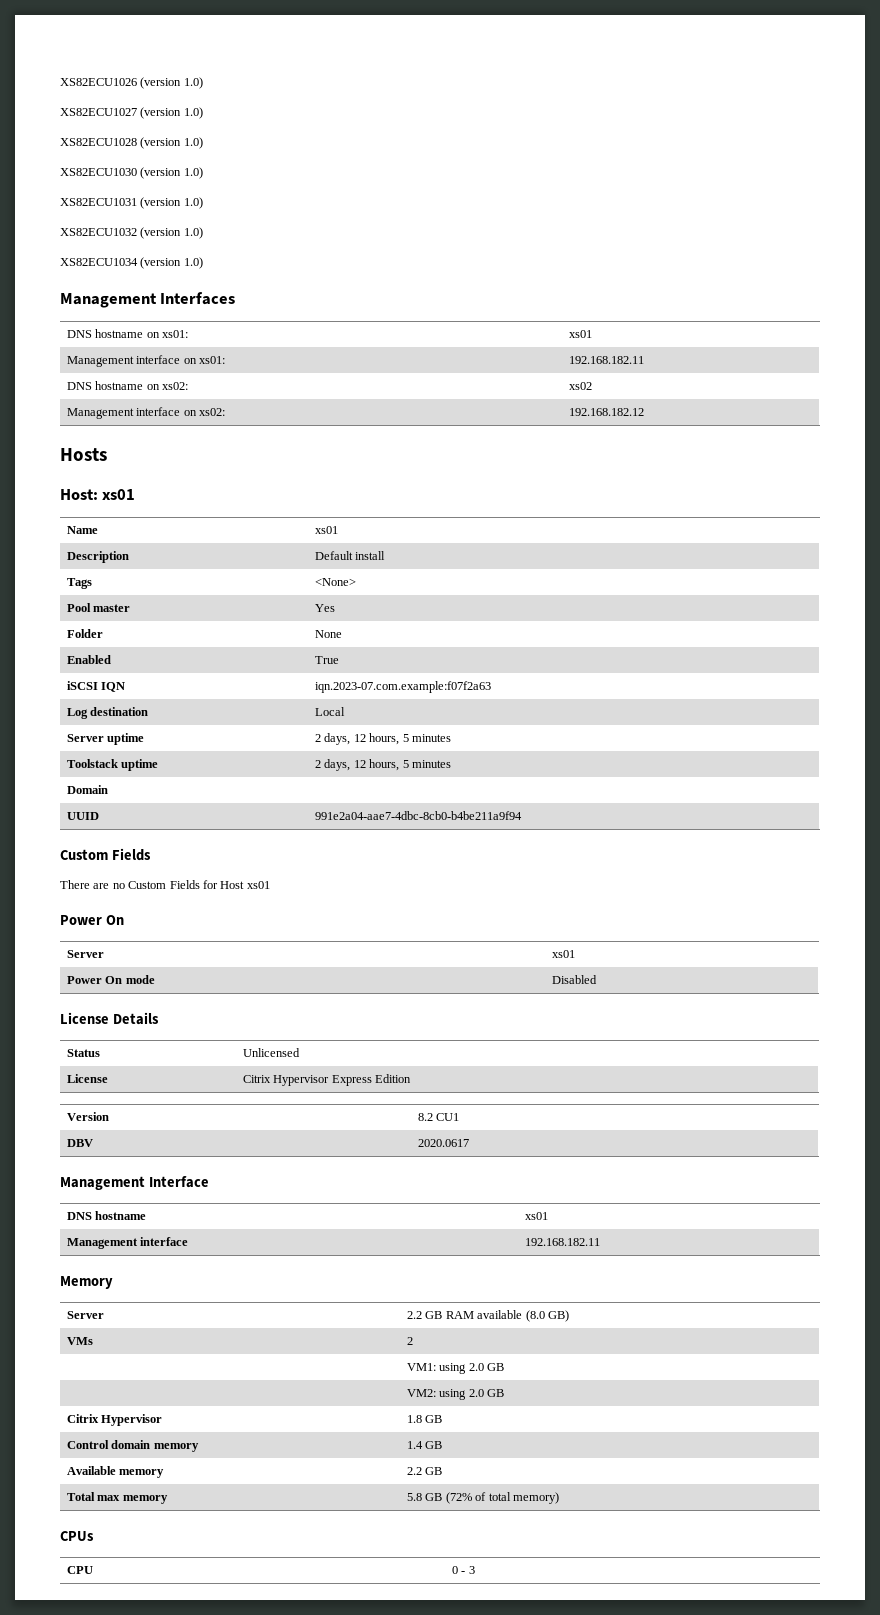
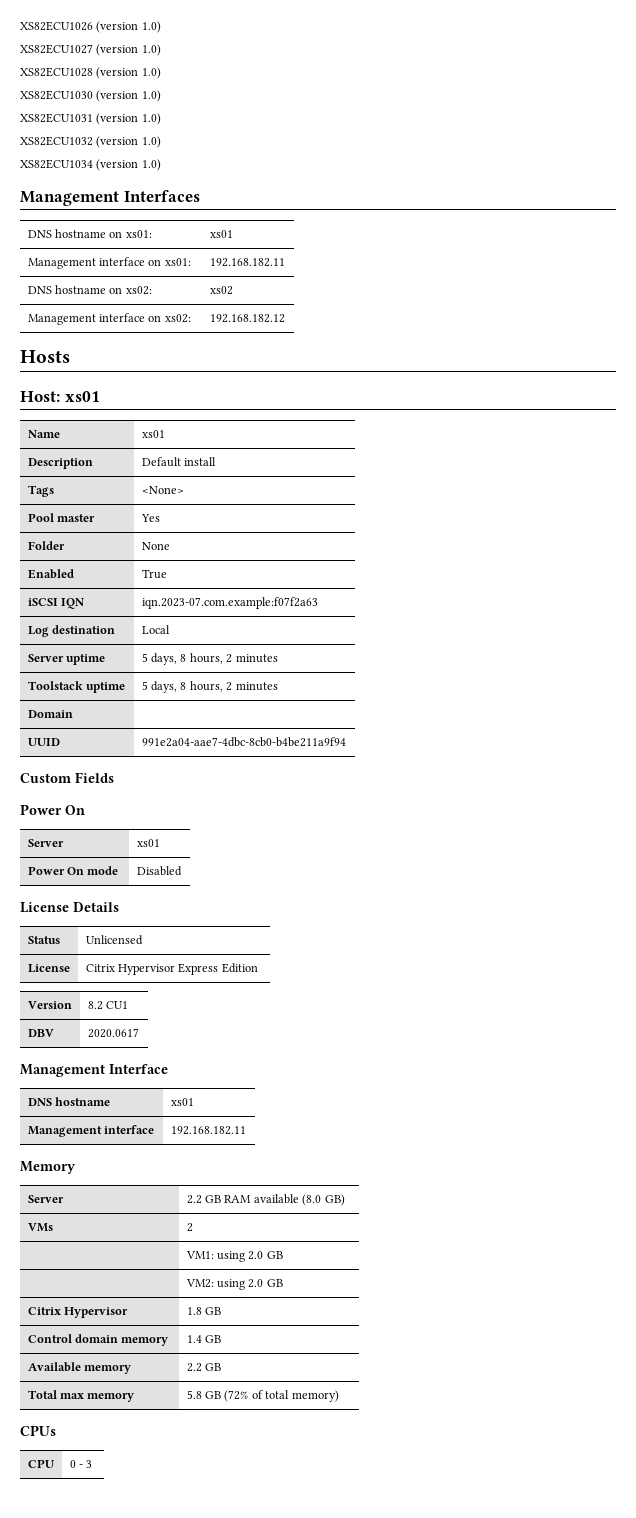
- Server uptime | 2 days, 12 hours, 5 minutes
- Toolstack uptime | 2 days, 12 hours, 5 minutes
+ Server uptime | 5 days, 8 hours, 2 minutes
+ Toolstack uptime | 5 days, 8 hours, 2 minutes
- There are no Custom Fields for Host xs01

